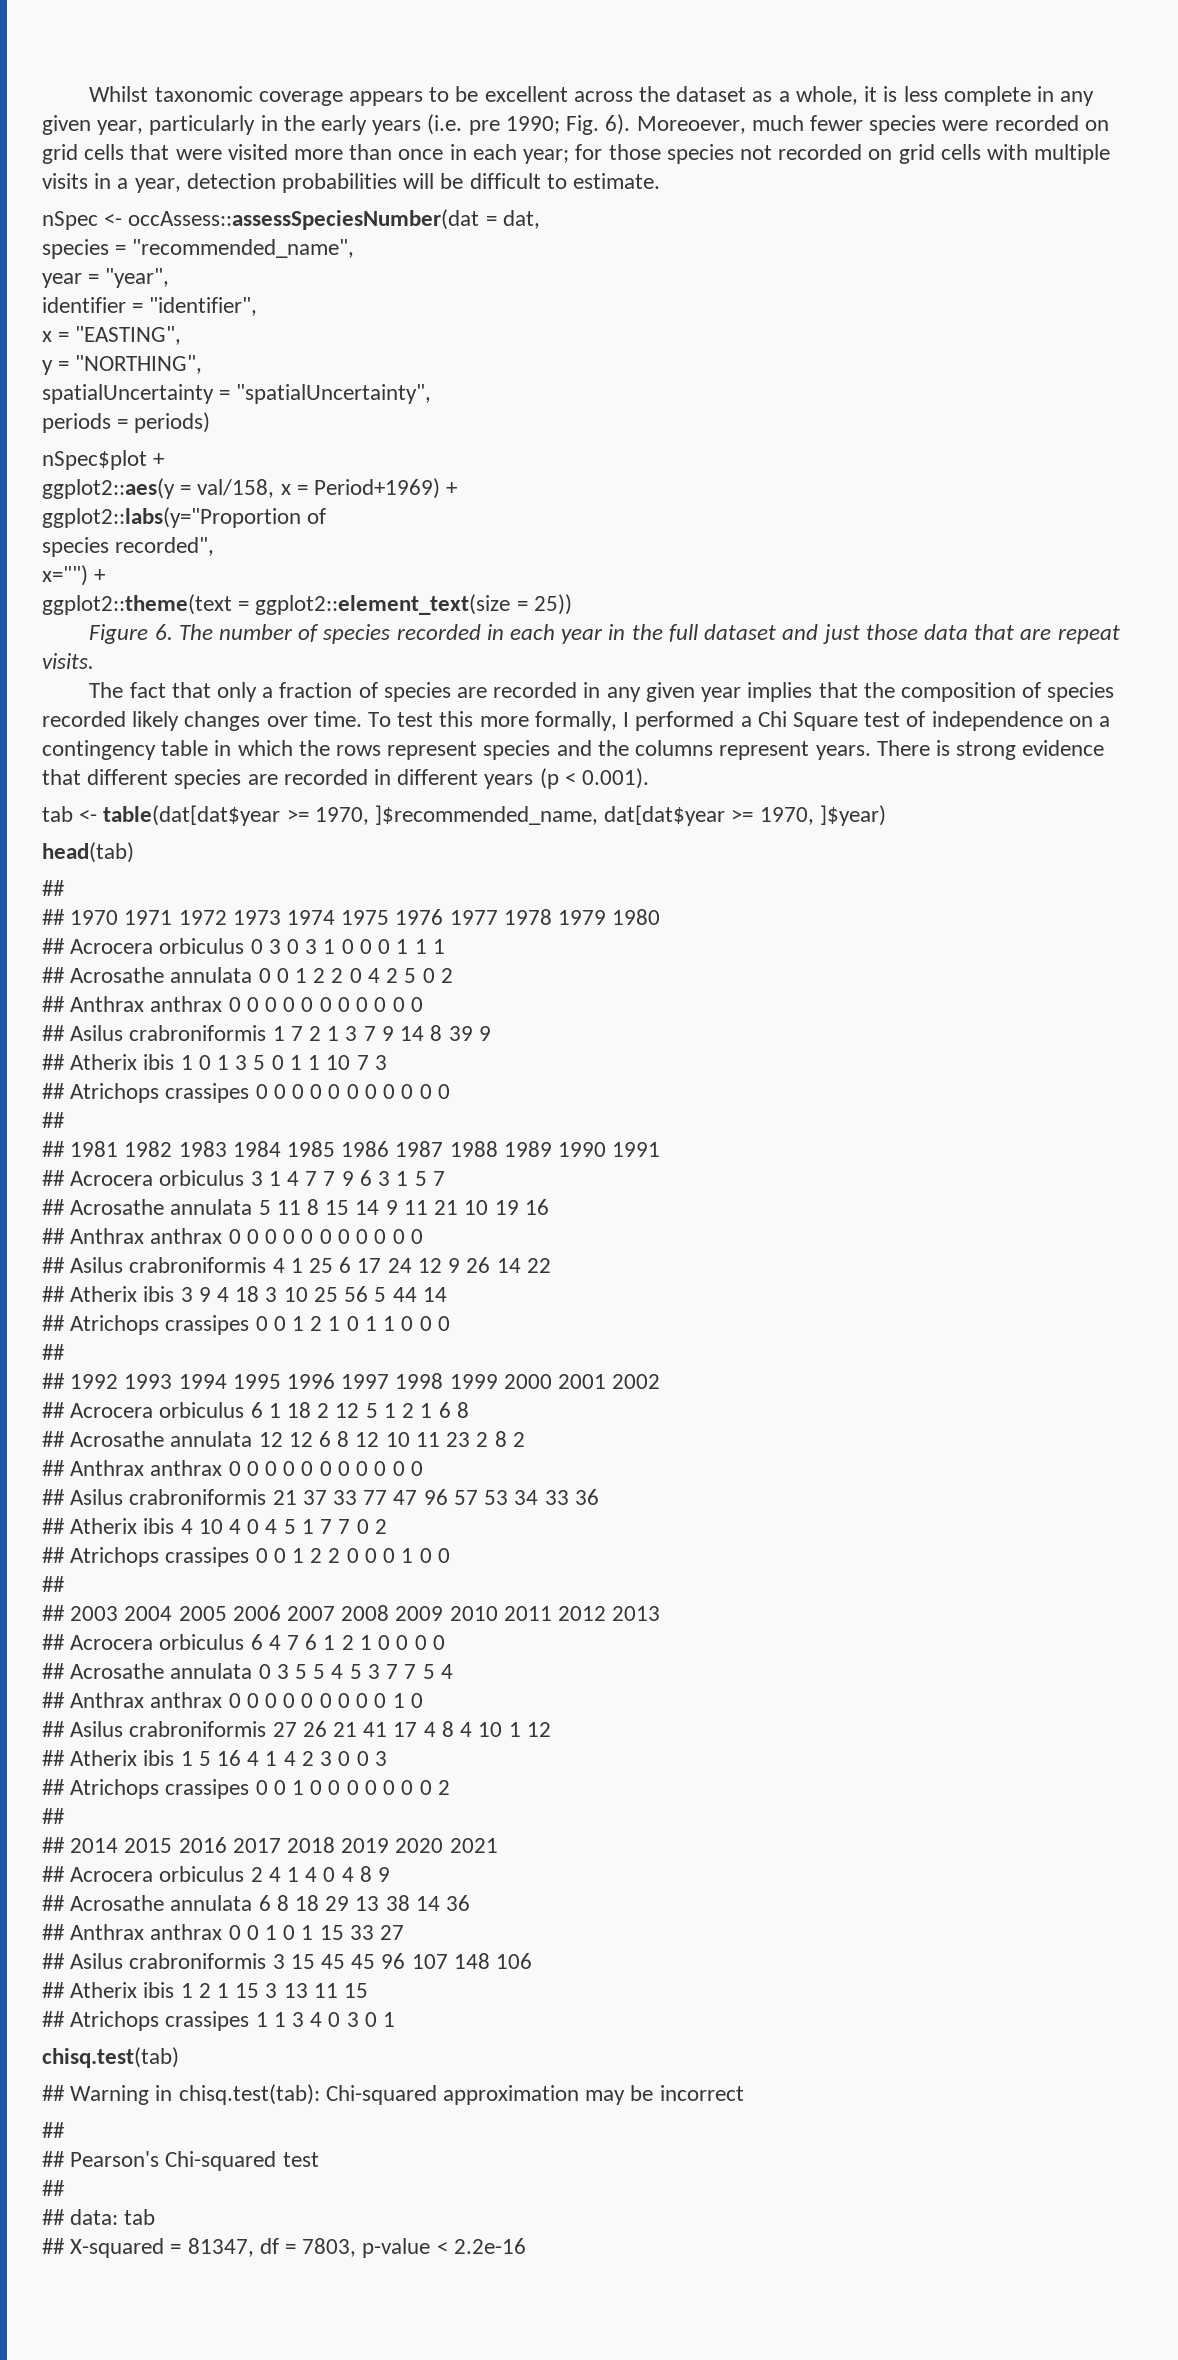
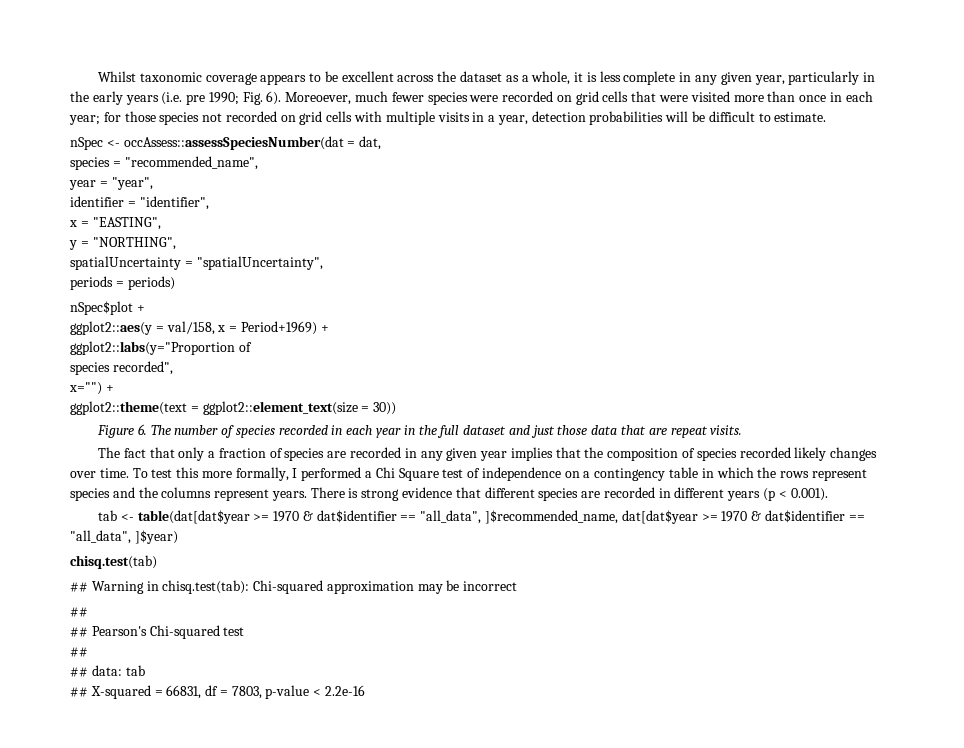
- ggplot2::theme(text = ggplot2::element_text(size = 25))
+ ggplot2::theme(text = ggplot2::element_text(size = 30))
- tab <- table(dat[dat$year >= 1970, ]$recommended_name, dat[dat$year >= 1970, ]$year)
- head(tab)
- ##
- ## 1970 1971 1972 1973 1974 1975 1976 1977 1978 1979 1980
- ## Acrocera orbiculus 0 3 0 3 1 0 0 0 1 1 1
- ## Acrosathe annulata 0 0 1 2 2 0 4 2 5 0 2
- ## Anthrax anthrax 0 0 0 0 0 0 0 0 0 0 0
- ## Asilus crabroniformis 1 7 2 1 3 7 9 14 8 39 9
- ## Atherix ibis 1 0 1 3 5 0 1 1 10 7 3
- ## Atrichops crassipes 0 0 0 0 0 0 0 0 0 0 0
- ##
- ## 1981 1982 1983 1984 1985 1986 1987 1988 1989 1990 1991
- ## Acrocera orbiculus 3 1 4 7 7 9 6 3 1 5 7
- ## Acrosathe annulata 5 11 8 15 14 9 11 21 10 19 16
- ## Anthrax anthrax 0 0 0 0 0 0 0 0 0 0 0
- ## Asilus crabroniformis 4 1 25 6 17 24 12 9 26 14 22
- ## Atherix ibis 3 9 4 18 3 10 25 56 5 44 14
- ## Atrichops crassipes 0 0 1 2 1 0 1 1 0 0 0
- ##
- ## 1992 1993 1994 1995 1996 1997 1998 1999 2000 2001 2002
- ## Acrocera orbiculus 6 1 18 2 12 5 1 2 1 6 8
- ## Acrosathe annulata 12 12 6 8 12 10 11 23 2 8 2
- ## Anthrax anthrax 0 0 0 0 0 0 0 0 0 0 0
- ## Asilus crabroniformis 21 37 33 77 47 96 57 53 34 33 36
- ## Atherix ibis 4 10 4 0 4 5 1 7 7 0 2
- ## Atrichops crassipes 0 0 1 2 2 0 0 0 1 0 0
- ##
- ## 2003 2004 2005 2006 2007 2008 2009 2010 2011 2012 2013
- ## Acrocera orbiculus 6 4 7 6 1 2 1 0 0 0 0
- ## Acrosathe annulata 0 3 5 5 4 5 3 7 7 5 4
- ## Anthrax anthrax 0 0 0 0 0 0 0 0 0 1 0
- ## Asilus crabroniformis 27 26 21 41 17 4 8 4 10 1 12
- ## Atherix ibis 1 5 16 4 1 4 2 3 0 0 3
- ## Atrichops crassipes 0 0 1 0 0 0 0 0 0 0 2
- ##
- ## 2014 2015 2016 2017 2018 2019 2020 2021
- ## Acrocera orbiculus 2 4 1 4 0 4 8 9
- ## Acrosathe annulata 6 8 18 29 13 38 14 36
- ## Anthrax anthrax 0 0 1 0 1 15 33 27
- ## Asilus crabroniformis 3 15 45 45 96 107 148 106
- ## Atherix ibis 1 2 1 15 3 13 11 15
- ## Atrichops crassipes 1 1 3 4 0 3 0 1
+ tab <- table(dat[dat$year >= 1970 & dat$identifier == "all_data", ]$recommended_name, dat[dat$year >= 1970 & dat$identifier == "all_data", ]$year)
- ## X-squared = 81347, df = 7803, p-value < 2.2e-16
+ ## X-squared = 66831, df = 7803, p-value < 2.2e-16

